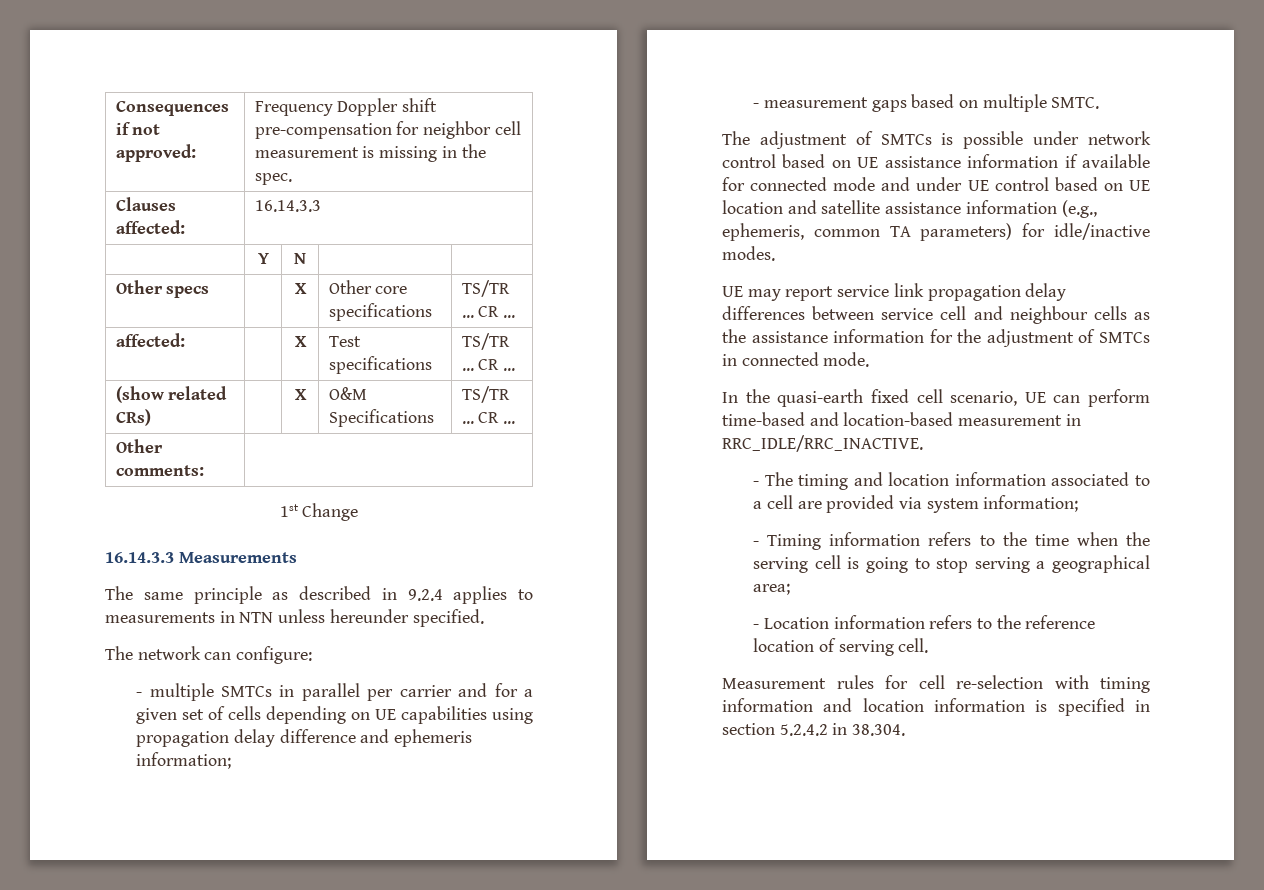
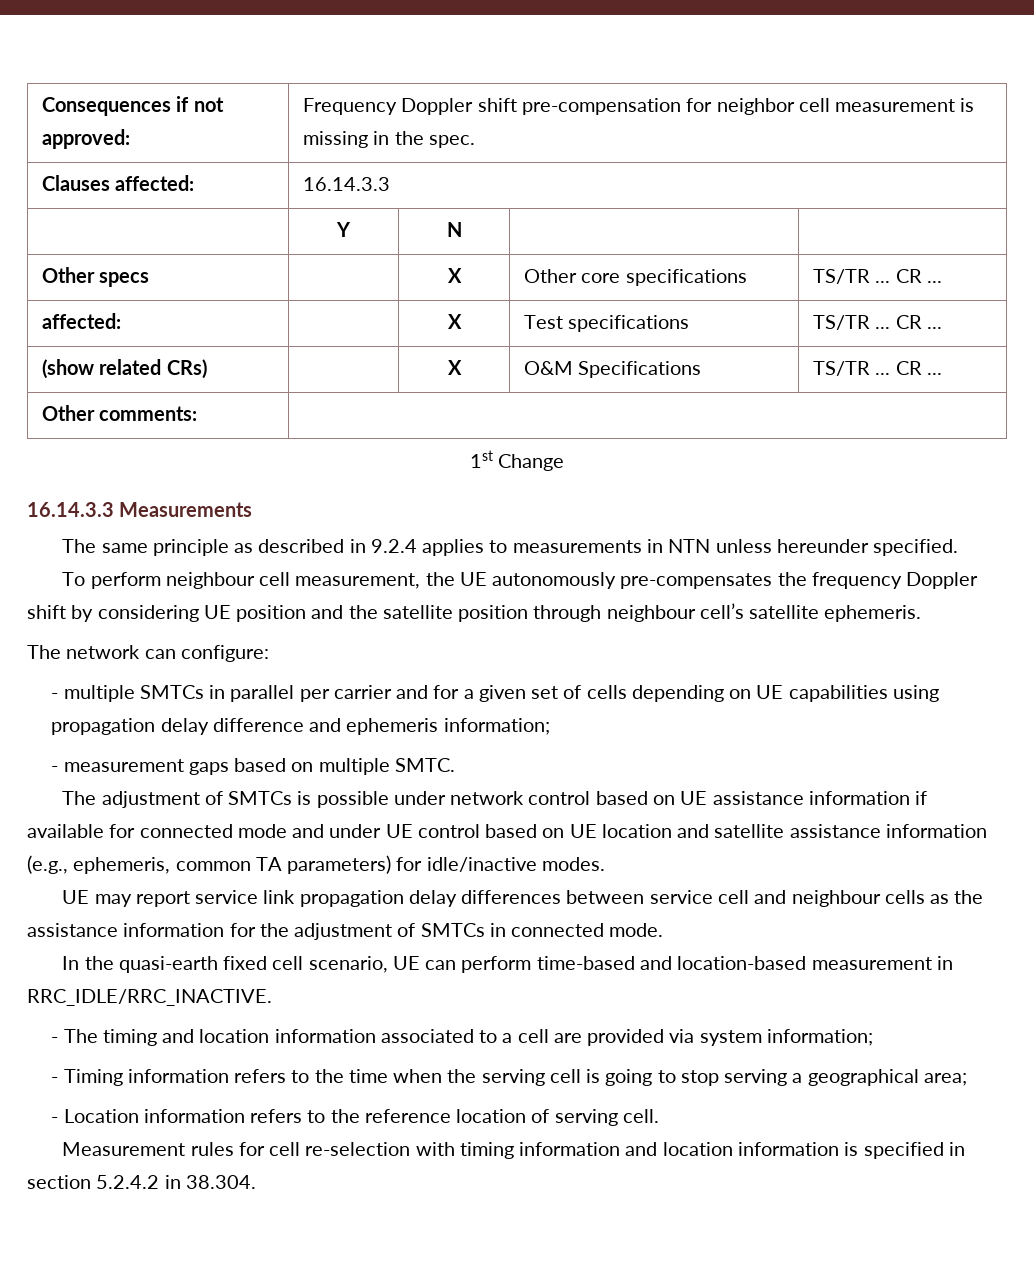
+ To perform neighbour cell measurement, the UE autonomously pre-compensates the frequency Doppler shift by considering UE position and the satellite position through neighbour cell’s satellite ephemeris.

